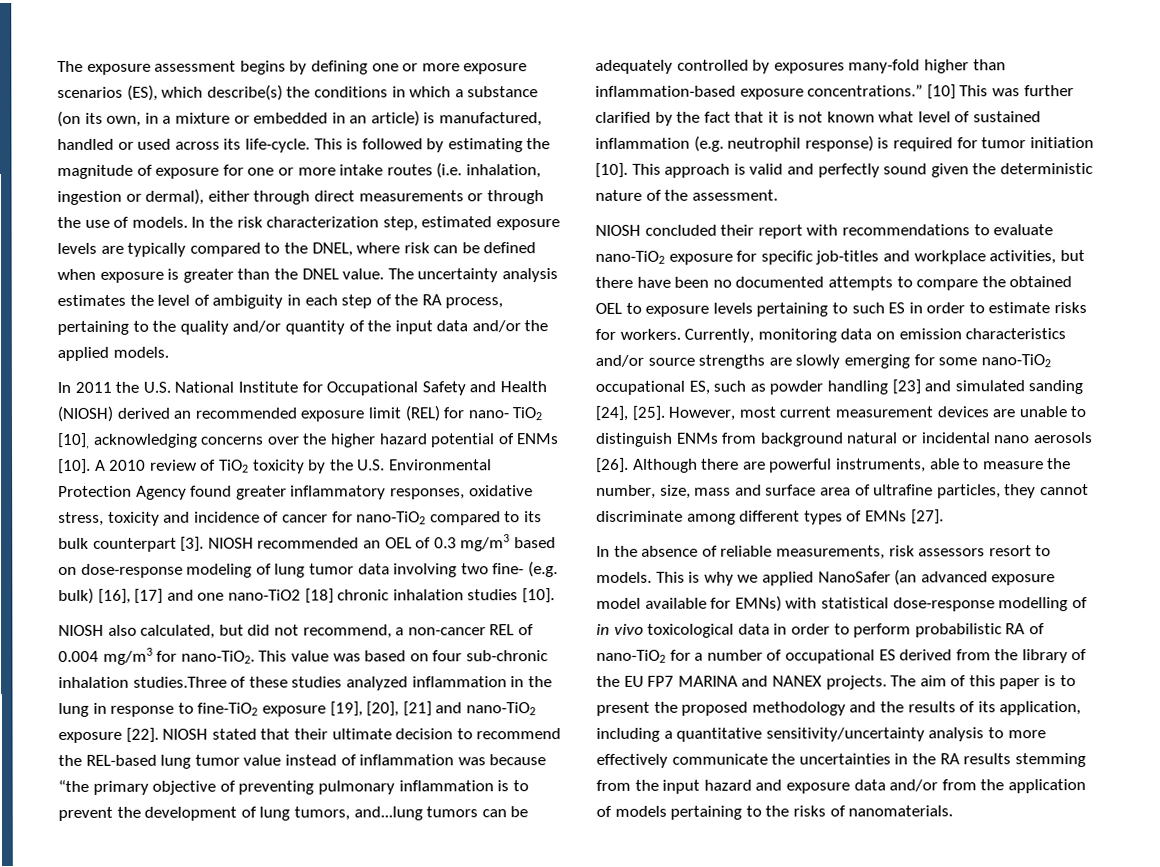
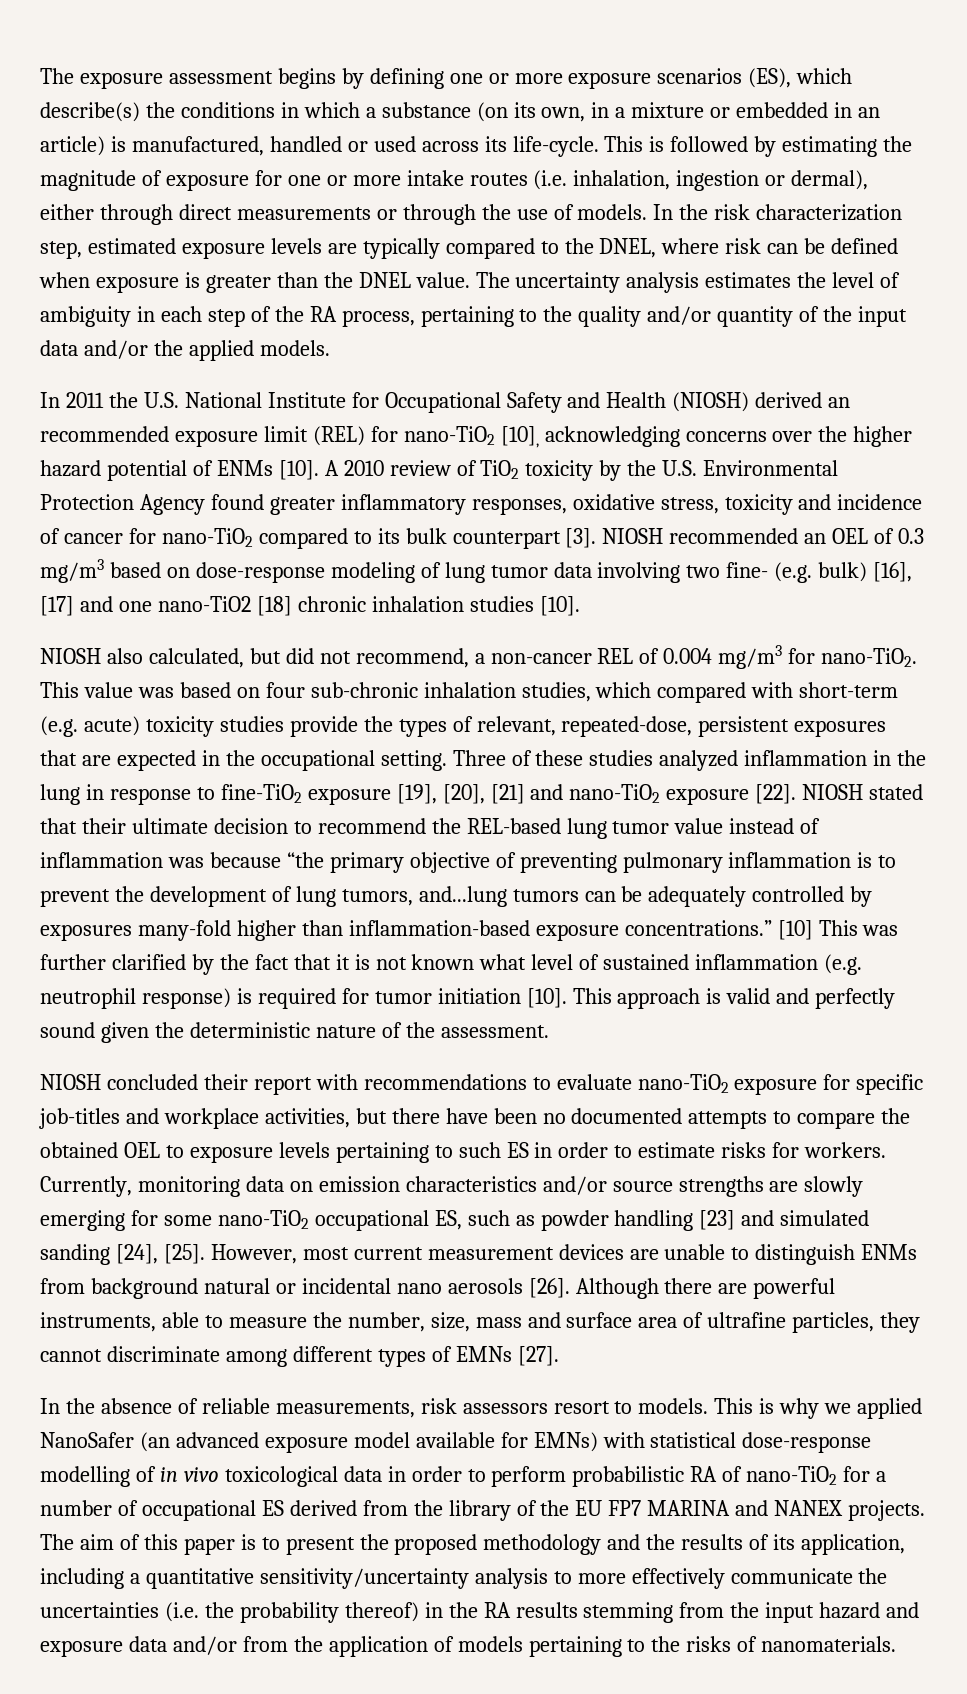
- In 2011 the U.S. National Institute for Occupational Safety and Health (NIOSH) derived an recommended exposure limit (REL) for nano- TiO2 [10], acknowledging concerns over the higher hazard potential of ENMs [10].
+ In 2011 the U.S. National Institute for Occupational Safety and Health (NIOSH) derived an recommended exposure limit (REL) for nano-TiO2 [10], acknowledging concerns over the higher hazard potential of ENMs [10].
- This value was based on four sub-chronic inhalation studies.Three of these studies analyzed inflammation in the lung in response to fine-TiO2 exposure [19], [20], [21] and nano-TiO2 exposure [22].
+ This value was based on four sub-chronic inhalation studies, which compared with short-term (e.g. acute) toxicity studies provide the types of relevant, repeated-dose, persistent exposures that are expected in the occupational setting. Three of these studies analyzed inflammation in the lung in response to fine-TiO2 exposure [19], [20], [21] and nano-TiO2 exposure [22].
- The aim of this paper is to present the proposed methodology and the results of its application, including a quantitative sensitivity/uncertainty analysis to more effectively communicate the uncertainties in the RA results stemming from the input hazard and exposure data and/or from the application of models pertaining to the risks of nanomaterials.
+ The aim of this paper is to present the proposed methodology and the results of its application, including a quantitative sensitivity/uncertainty analysis to more effectively communicate the uncertainties (i.e. the probability thereof) in the RA results stemming from the input hazard and exposure data and/or from the application of models pertaining to the risks of nanomaterials.

